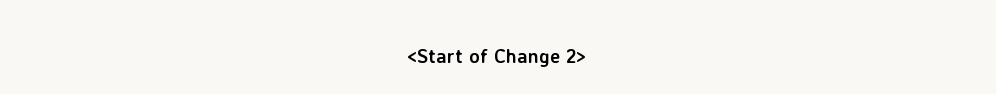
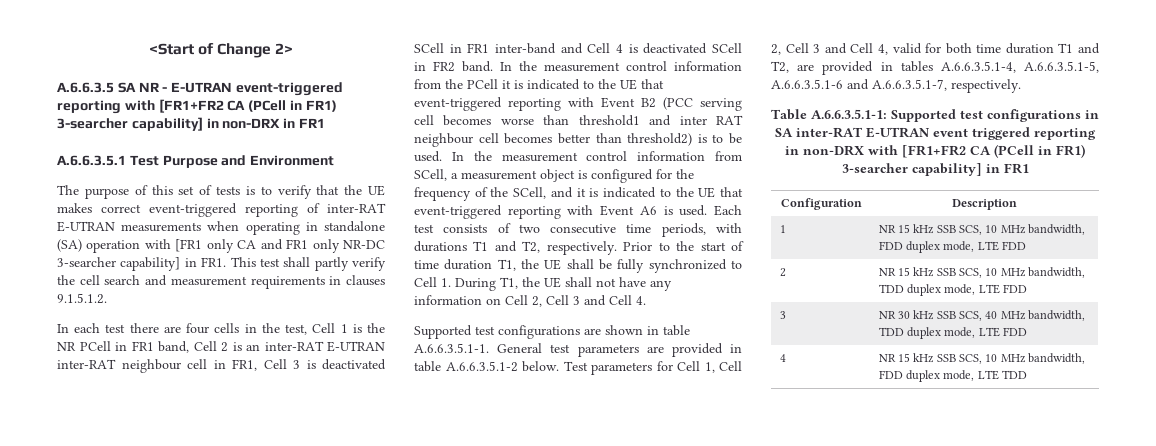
+ A.6.6.3.5 SA NR - E-UTRAN event-triggered reporting with [FR1+FR2 CA (PCell in FR1) 3-searcher capability] in non-DRX in FR1
+ A.6.6.3.5.1 Test Purpose and Environment
+ The purpose of this set of tests is to verify that the UE makes correct event-triggered reporting of inter-RAT E-UTRAN measurements when operating in standalone (SA) operation with [FR1 only CA and FR1 only NR-DC 3-searcher capability] in FR1. This test shall partly verify the cell search and measurement requirements in clauses 9.1.5.1.2.
+ In each test there are four cells in the test, Cell 1 is the NR PCell in FR1 band, Cell 2 is an inter-RAT E-UTRAN inter-RAT neighbour cell in FR1, Cell 3 is deactivated SCell in FR1 inter-band and Cell 4 is deactivated SCell in FR2 band. In the measurement control information from the PCell it is indicated to the UE that event-triggered reporting with Event B2 (PCC serving cell becomes worse than threshold1 and inter RAT neighbour cell becomes better than threshold2) is to be used. In the measurement control information from SCell, a measurement object is configured for the frequency of the SCell, and it is indicated to the UE that event-triggered reporting with Event A6 is used. Each test consists of two consecutive time periods, with durations T1 and T2, respectively. Prior to the start of time duration T1, the UE shall be fully synchronized to Cell 1. During T1, the UE shall not have any information on Cell 2, Cell 3 and Cell 4.
+ Supported test configurations are shown in table A.6.6.3.5.1-1. General test parameters are provided in table A.6.6.3.5.1-2 below. Test parameters for Cell 1, Cell 2, Cell 3 and Cell 4, valid for both time duration T1 and T2, are provided in tables A.6.6.3.5.1-4, A.6.6.3.5.1-5, A.6.6.3.5.1-6 and A.6.6.3.5.1-7, respectively.
+ Table A.6.6.3.5.1-1: Supported test configurations in SA inter-RAT E-UTRAN event triggered reporting in non-DRX with [FR1+FR2 CA (PCell in FR1) 3-searcher capability] in FR1
+ Configuration | Description
+ 1 | NR 15 kHz SSB SCS, 10 MHz bandwidth, FDD duplex mode, LTE FDD
+ 2 | NR 15 kHz SSB SCS, 10 MHz bandwidth, TDD duplex mode, LTE FDD
+ 3 | NR 30 kHz SSB SCS, 40 MHz bandwidth, TDD duplex mode, LTE FDD
+ 4 | NR 15 kHz SSB SCS, 10 MHz bandwidth, FDD duplex mode, LTE TDD

